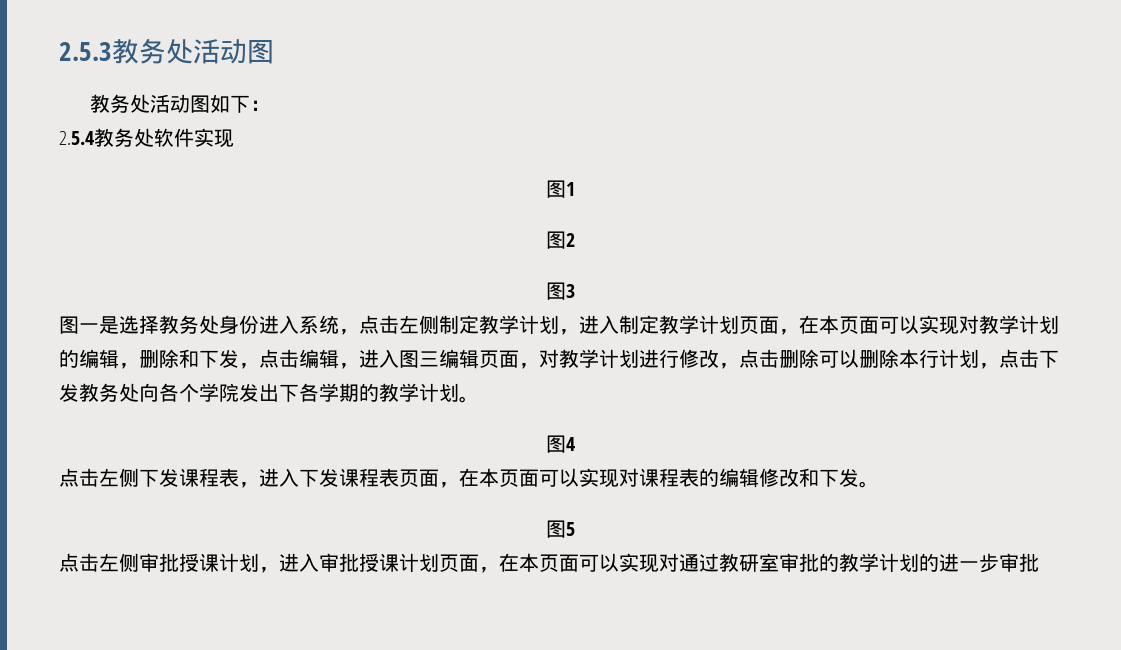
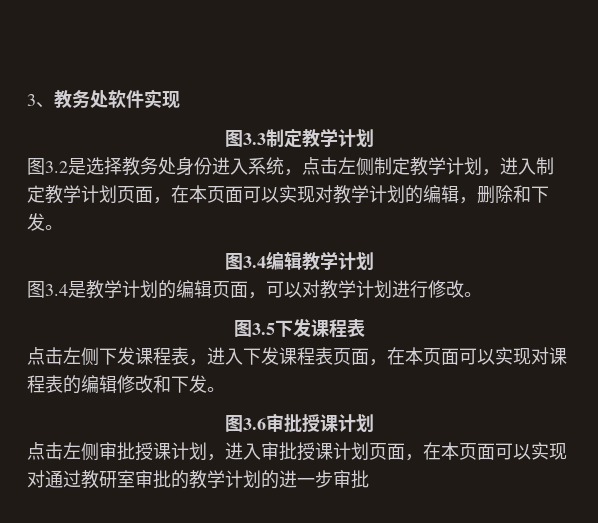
- 2.5.3教务处活动图
- 教务处活动图如下：
- 2.5.4教务处软件实现
+ 3、教务处软件实现
- 图1
- 图2
- 图3
- 图一是选择教务处身份进入系统，点击左侧制定教学计划，进入制定教学计划页面，在本页面可以实现对教学计划的编辑，删除和下发，点击编辑，进入图三编辑页面，对教学计划进行修改，点击删除可以删除本行计划，点击下发教务处向各个学院发出下各学期的教学计划。
- 图4
+ 图3.3制定教学计划
+ 图3.2是选择教务处身份进入系统，点击左侧制定教学计划，进入制定教学计划页面，在本页面可以实现对教学计划的编辑，删除和下发。
+ 图3.4编辑教学计划
+ 图3.4是教学计划的编辑页面，可以对教学计划进行修改。
+ 图3.5下发课程表
- 图5
+ 图3.6审批授课计划

